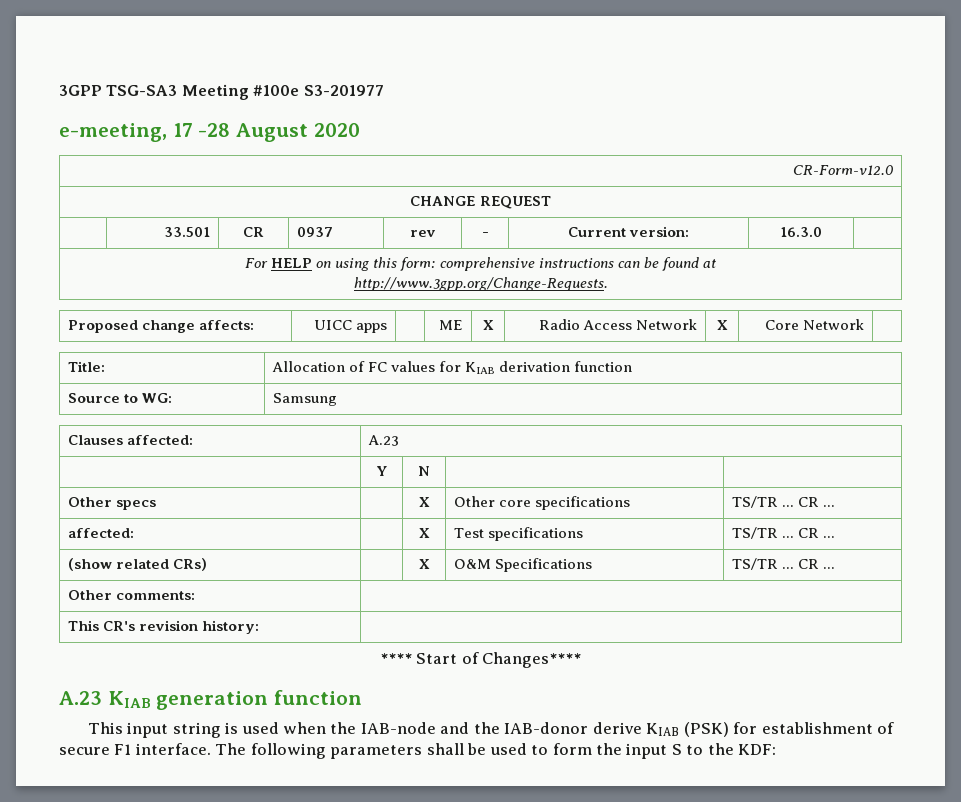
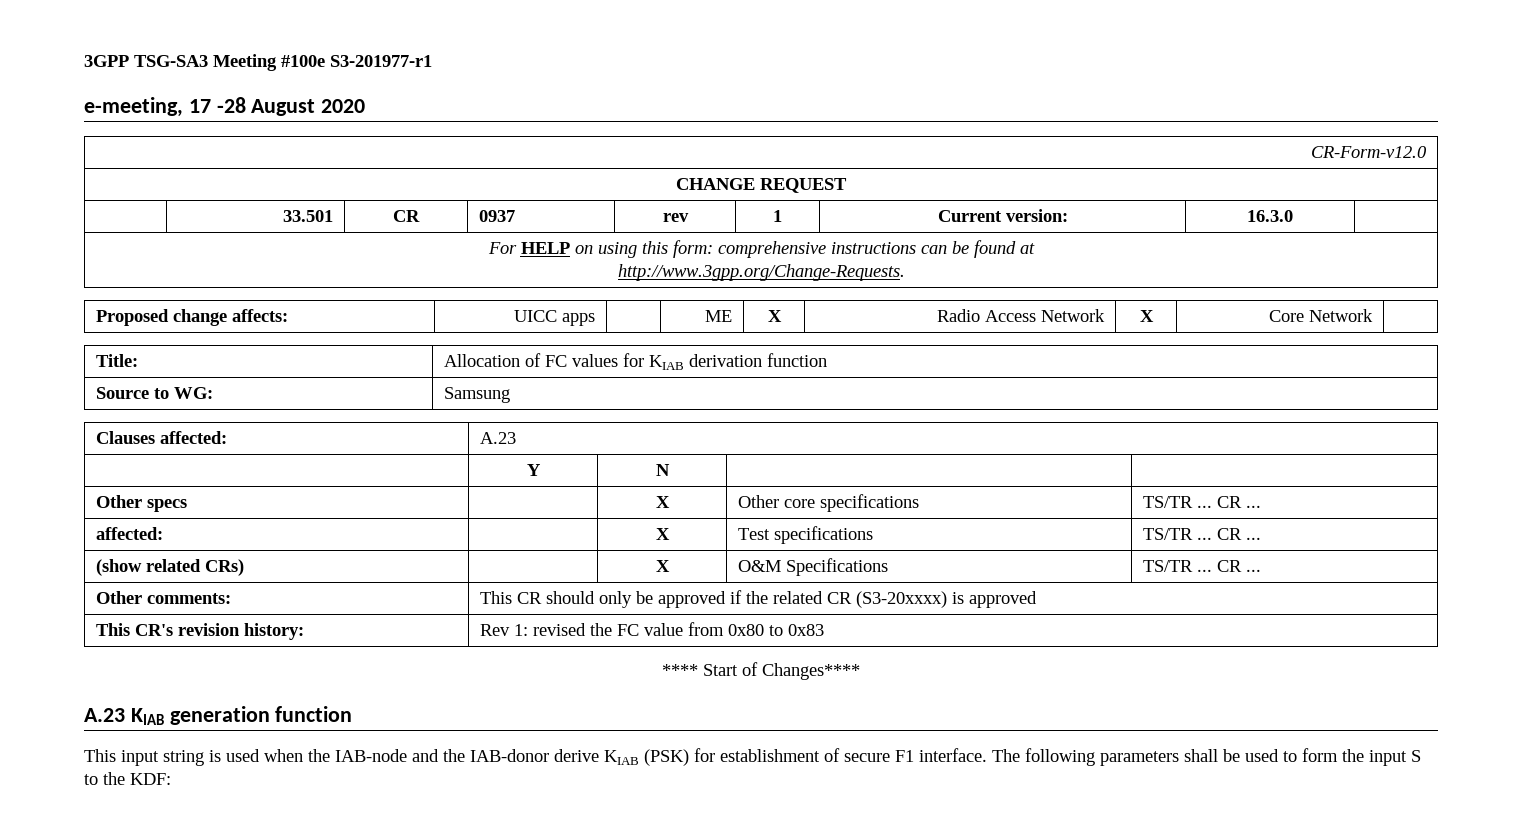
- 3GPP TSG-SA3 Meeting #100e S3-201977
+ 3GPP TSG-SA3 Meeting #100e S3-201977-r1
- | 33.501 | CR | 0937 | rev | - | Current version: | 16.3.0 |
+ | 33.501 | CR | 0937 | rev | 1 | Current version: | 16.3.0 |
- Other comments: |
- This CR's revision history: |
+ Other comments: | This CR should only be approved if the related CR (S3-20xxxx) is approved
+ This CR's revision history: | Rev 1: revised the FC value from 0x80 to 0x83

